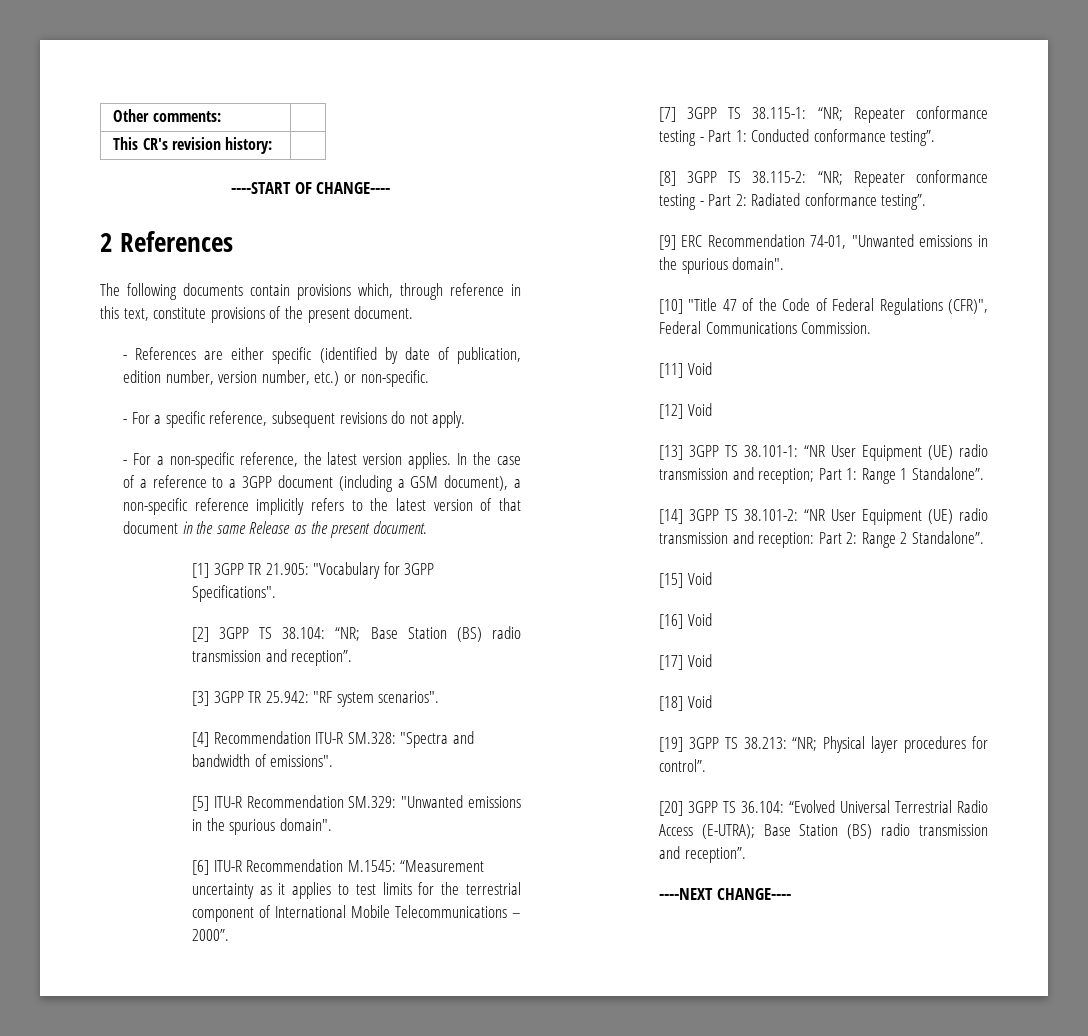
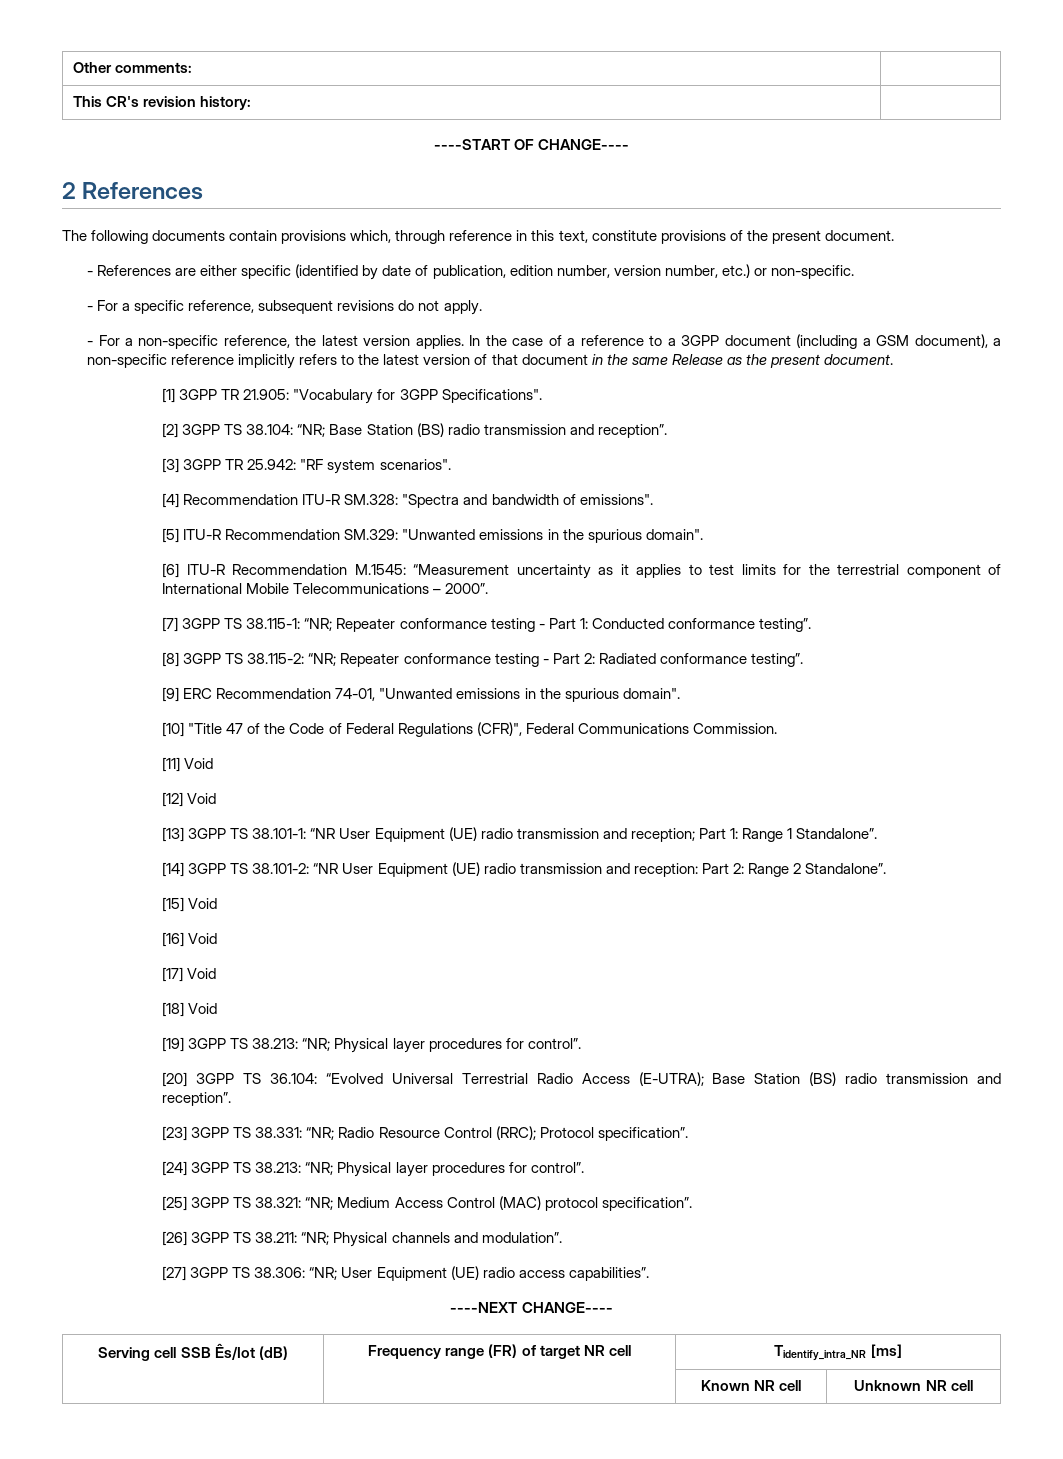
+ [23] 3GPP TS 38.331: “NR; Radio Resource Control (RRC); Protocol specification”.
+ [24] 3GPP TS 38.213: “NR; Physical layer procedures for control”.
+ [25] 3GPP TS 38.321: “NR; Medium Access Control (MAC) protocol specification”.
+ [26] 3GPP TS 38.211: “NR; Physical channels and modulation”.
+ [27] 3GPP TS 38.306: “NR; User Equipment (UE) radio access capabilities”.
  ----NEXT CHANGE----
+ Serving cell SSB Ês/Iot (dB) | Frequency range (FR) of target NR cell | Tidentify_intra_NR [ms]
+ | | Known NR cell | Unknown NR cell

